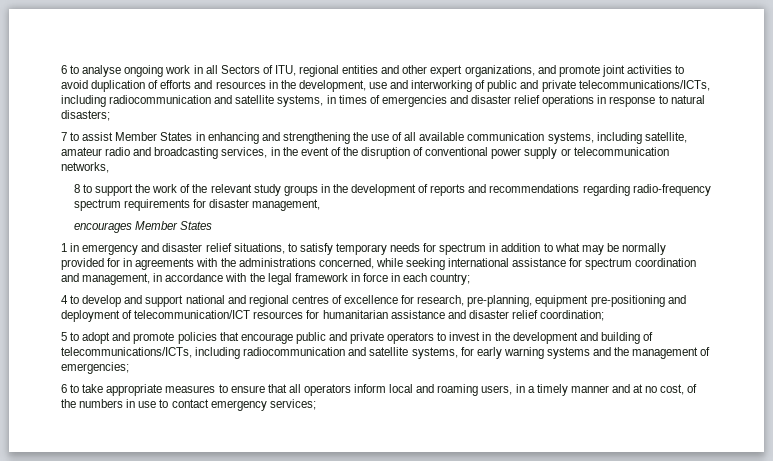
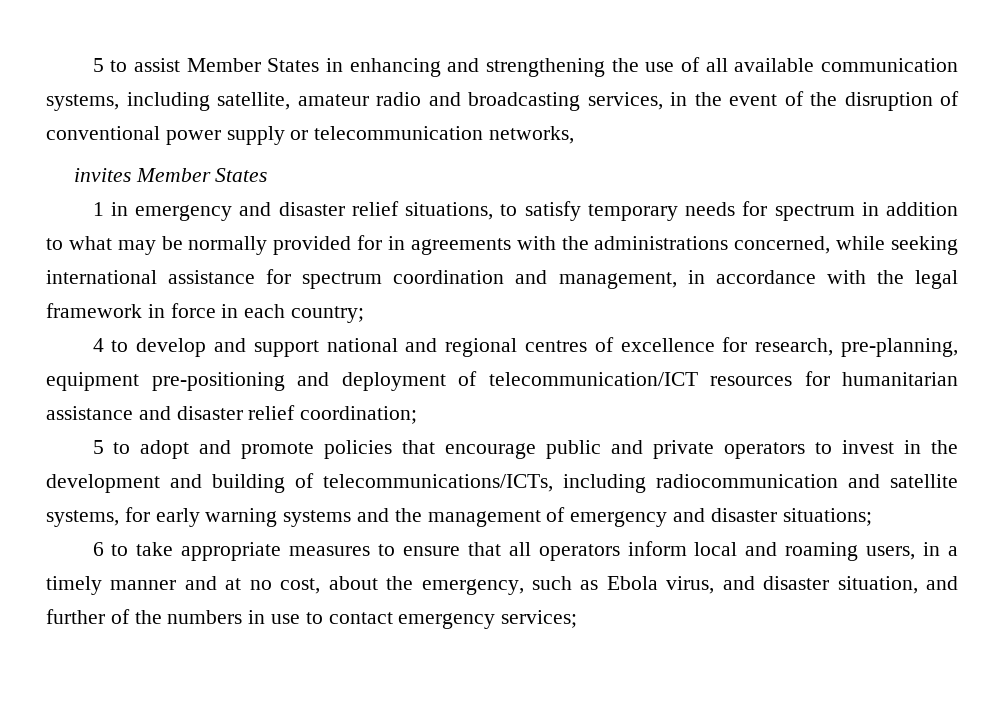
- 6 to analyse ongoing work in all Sectors of ITU, regional entities and other expert organizations, and promote joint activities to avoid duplication of efforts and resources in the development, use and interworking of public and private telecommunications/ICTs, including radiocommunication and satellite systems, in times of emergencies and disaster relief operations in response to natural disasters;
- 7 to assist Member States in enhancing and strengthening the use of all available communication systems, including satellite, amateur radio and broadcasting services, in the event of the disruption of conventional power supply or telecommunication networks,
+ 5 to assist Member States in enhancing and strengthening the use of all available communication systems, including satellite, amateur radio and broadcasting services, in the event of the disruption of conventional power supply or telecommunication networks,
- 8 to support the work of the relevant study groups in the development of reports and recommendations regarding radio-frequency spectrum requirements for disaster management,
- encourages Member States
+ invites Member States
- 5 to adopt and promote policies that encourage public and private operators to invest in the development and building of telecommunications/ICTs, including radiocommunication and satellite systems, for early warning systems and the management of emergencies;
+ 5 to adopt and promote policies that encourage public and private operators to invest in the development and building of telecommunications/ICTs, including radiocommunication and satellite systems, for early warning systems and the management of emergency and disaster situations;
- 6 to take appropriate measures to ensure that all operators inform local and roaming users, in a timely manner and at no cost, of the numbers in use to contact emergency services;
+ 6 to take appropriate measures to ensure that all operators inform local and roaming users, in a timely manner and at no cost, about the emergency, such as Ebola virus, and disaster situation, and further of the numbers in use to contact emergency services;

